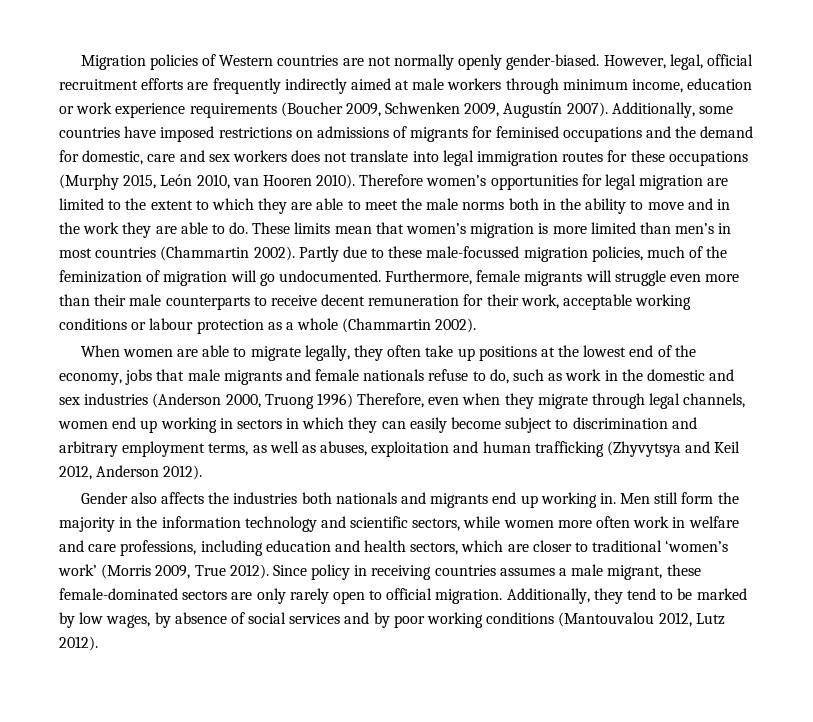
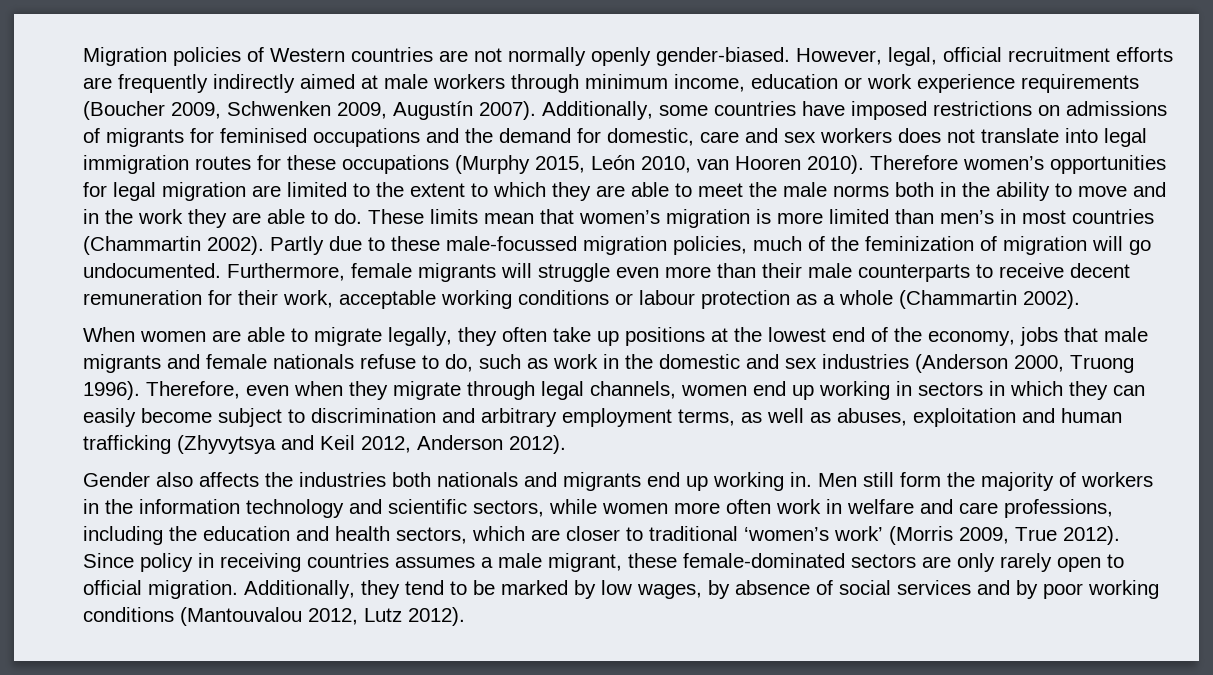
- When women are able to migrate legally, they often take up positions at the lowest end of the economy, jobs that male migrants and female nationals refuse to do, such as work in the domestic and sex industries (Anderson 2000, Truong 1996) Therefore, even when they migrate through legal channels, women end up working in sectors in which they can easily become subject to discrimination and arbitrary employment terms, as well as abuses, exploitation and human trafficking (Zhyvytsya and Keil 2012, Anderson 2012).
+ When women are able to migrate legally, they often take up positions at the lowest end of the economy, jobs that male migrants and female nationals refuse to do, such as work in the domestic and sex industries (Anderson 2000, Truong 1996). Therefore, even when they migrate through legal channels, women end up working in sectors in which they can easily become subject to discrimination and arbitrary employment terms, as well as abuses, exploitation and human trafficking (Zhyvytsya and Keil 2012, Anderson 2012).
- Men still form the majority in the information technology and scientific sectors, while women more often work in welfare and care professions, including education and health sectors, which are closer to traditional ‘women’s work’ (Morris 2009, True 2012).
+ Men still form the majority of workers in the information technology and scientific sectors, while women more often work in welfare and care professions, including the education and health sectors, which are closer to traditional ‘women’s work’ (Morris 2009, True 2012).

